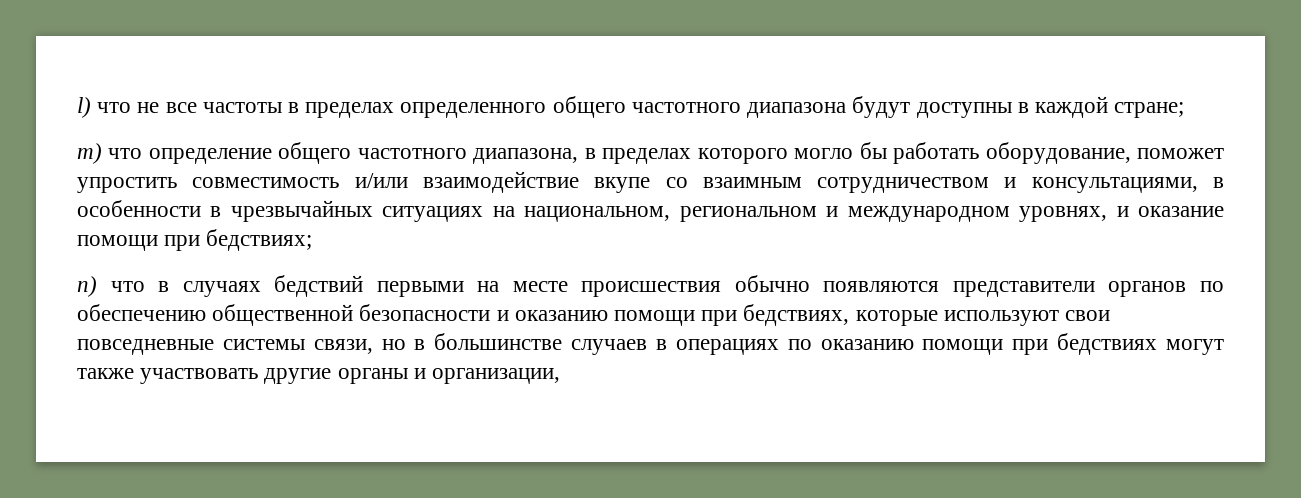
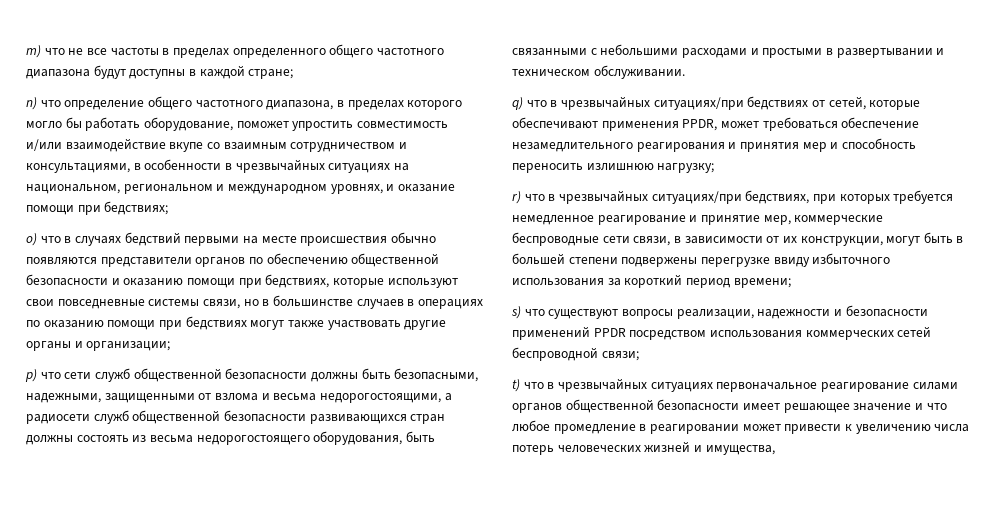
- l) что не все частоты в пределах определенного общего частотного диапазона будут доступны в каждой стране;
+ m) что не все частоты в пределах определенного общего частотного диапазона будут доступны в каждой стране;
- m) что определение общего частотного диапазона, в пределах которого могло бы работать оборудование, поможет упростить совместимость и/или взаимодействие вкупе со взаимным сотрудничеством и консультациями, в особенности в чрезвычайных ситуациях на национальном, региональном и международном уровнях, и оказание помощи при бедствиях;
+ n) что определение общего частотного диапазона, в пределах которого могло бы работать оборудование, поможет упростить совместимость и/или взаимодействие вкупе со взаимным сотрудничеством и консультациями, в особенности в чрезвычайных ситуациях на национальном, региональном и международном уровнях, и оказание помощи при бедствиях;
- n) что в случаях бедствий первыми на месте происшествия обычно появляются представители органов по обеспечению общественной безопасности и оказанию помощи при бедствиях, которые используют свои повседневные системы связи, но в большинстве случаев в операциях по оказанию помощи при бедствиях могут также участвовать другие органы и организации,
+ o) что в случаях бедствий первыми на месте происшествия обычно появляются представители органов по обеспечению общественной безопасности и оказанию помощи при бедствиях, которые используют свои повседневные системы связи, но в большинстве случаев в операциях по оказанию помощи при бедствиях могут также участвовать другие органы и организации;
+ p) что сети служб общественной безопасности должны быть безопасными, надежными, защищенными от взлома и весьма недорогостоящими, а радиосети служб общественной безопасности развивающихся стран должны состоять из весьма недорогостоящего оборудования, быть связанными с небольшими расходами и простыми в развертывании и техническом обслуживании.
+ q) что в чрезвычайных ситуациях/при бедствиях от сетей, которые обеспечивают применения PPDR, может требоваться обеспечение незамедлительного реагирования и принятия мер и способность переносить излишнюю нагрузку;
+ r) что в чрезвычайных ситуациях/при бедствиях, при которых требуется немедленное реагирование и принятие мер, коммерческие беспроводные сети связи, в зависимости от их конструкции, могут быть в большей степени подвержены перегрузке ввиду избыточного использования за короткий период времени;
+ s) что существуют вопросы реализации, надежности и безопасности применений PPDR посредством использования коммерческих сетей беспроводной связи;
+ t) что в чрезвычайных ситуациях первоначальное реагирование силами органов общественной безопасности имеет решающее значение и что любое промедление в реагировании может привести к увеличению числа потерь человеческих жизней и имущества,

